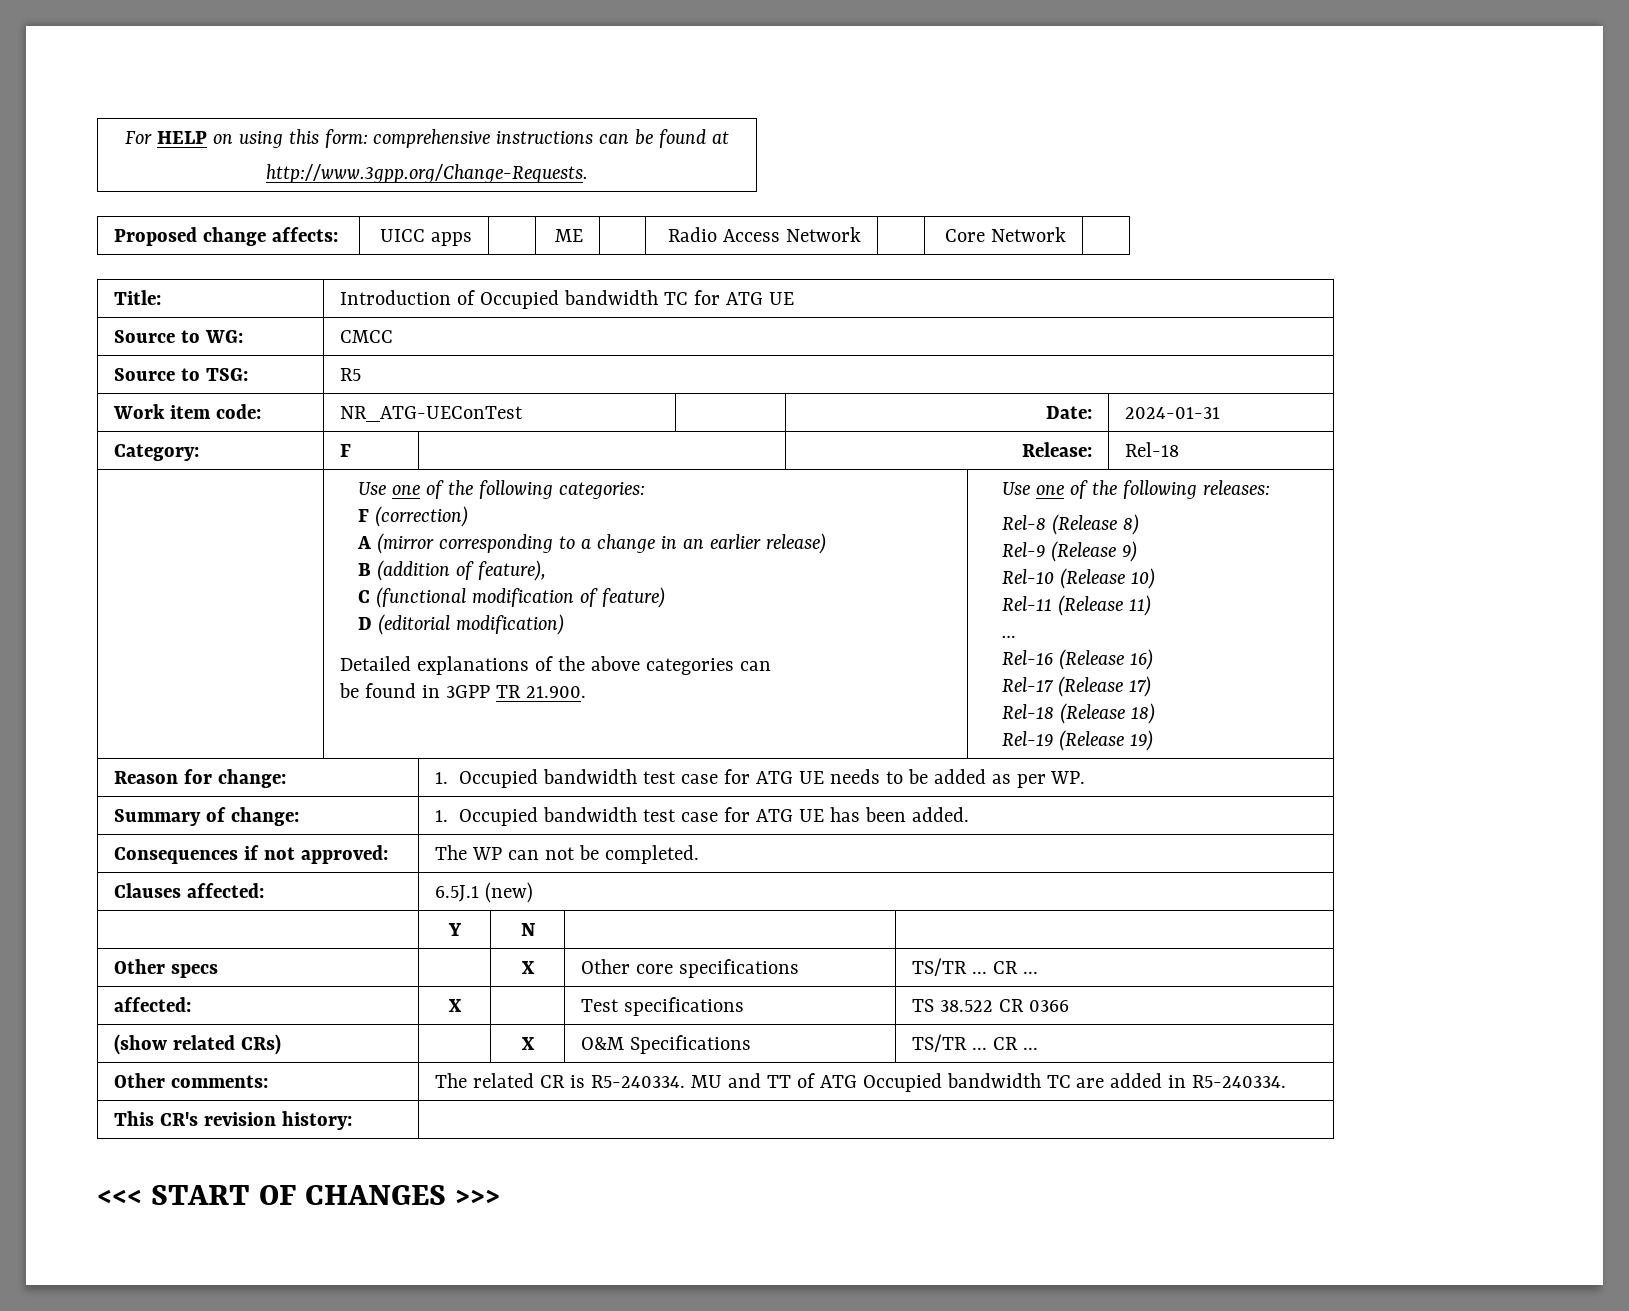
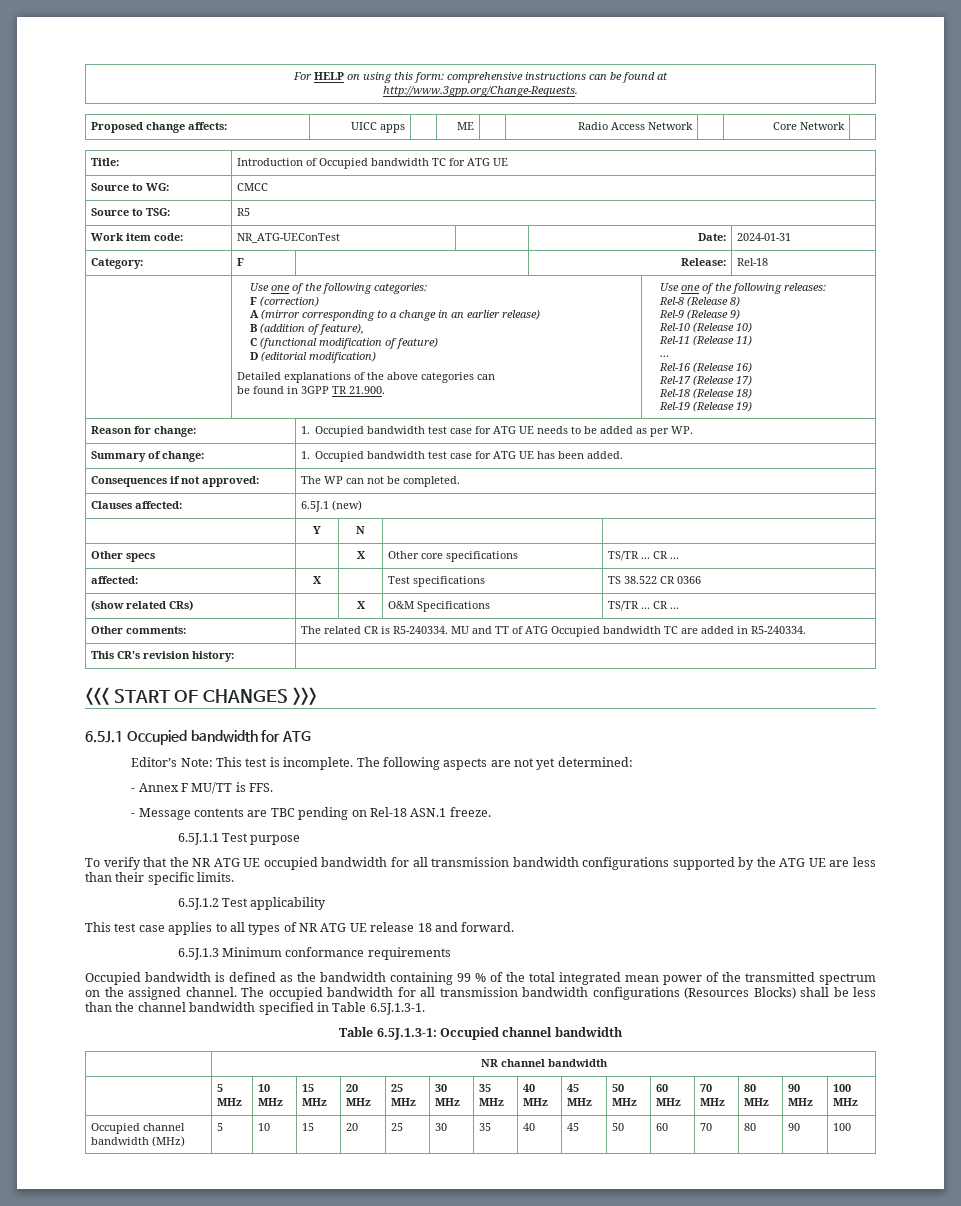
+ 6.5J.1 Occupied bandwidth for ATG
+ Editor’s Note: This test is incomplete. The following aspects are not yet determined:
+ - Annex F MU/TT is FFS.
+ - Message contents are TBC pending on Rel-18 ASN.1 freeze.
+ 6.5J.1.1 Test purpose
+ To verify that the NR ATG UE occupied bandwidth for all transmission bandwidth configurations supported by the ATG UE are less than their specific limits.
+ 6.5J.1.2 Test applicability
+ This test case applies to all types of NR ATG UE release 18 and forward.
+ 6.5J.1.3 Minimum conformance requirements
+ Occupied bandwidth is defined as the bandwidth containing 99 % of the total integrated mean power of the transmitted spectrum on the assigned channel. The occupied bandwidth for all transmission bandwidth configurations (Resources Blocks) shall be less than the channel bandwidth specified in Table 6.5J.1.3-1.
+ Table 6.5J.1.3-1: Occupied channel bandwidth
+ | NR channel bandwidth
+ | 5 MHz | 10 MHz | 15 MHz | 20 MHz | 25 MHz | 30 MHz | 35 MHz | 40 MHz | 45 MHz | 50 MHz | 60 MHz | 70 MHz | 80 MHz | 90 MHz | 100 MHz
+ Occupied channel bandwidth (MHz) | 5 | 10 | 15 | 20 | 25 | 30 | 35 | 40 | 45 | 50 | 60 | 70 | 80 | 90 | 100

